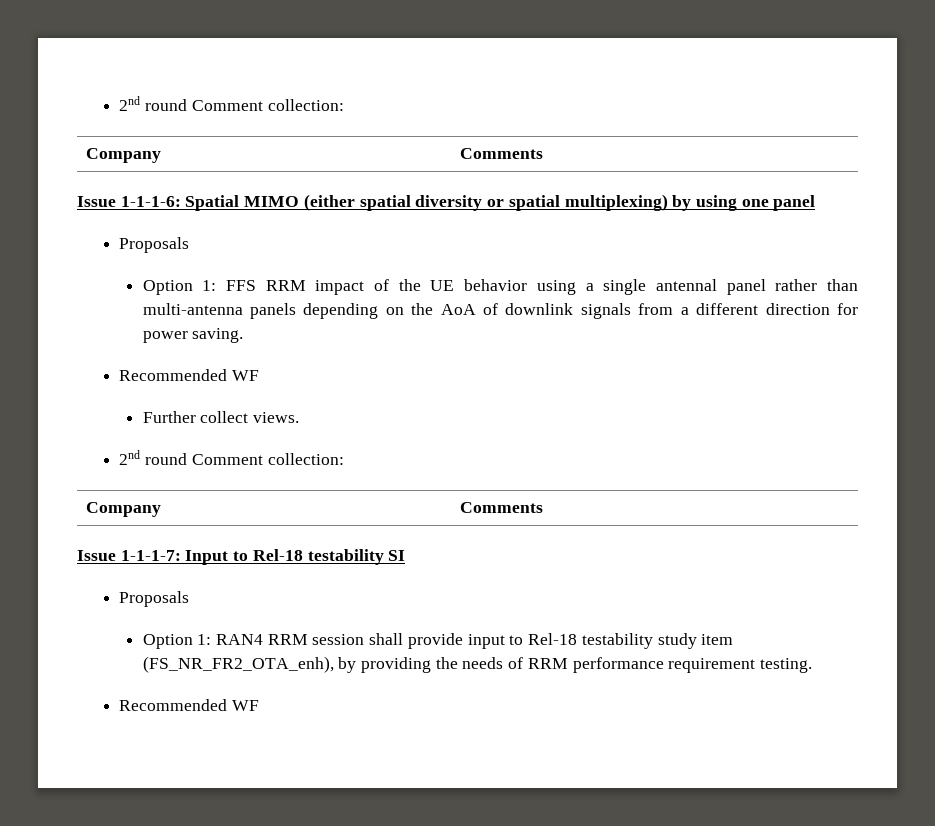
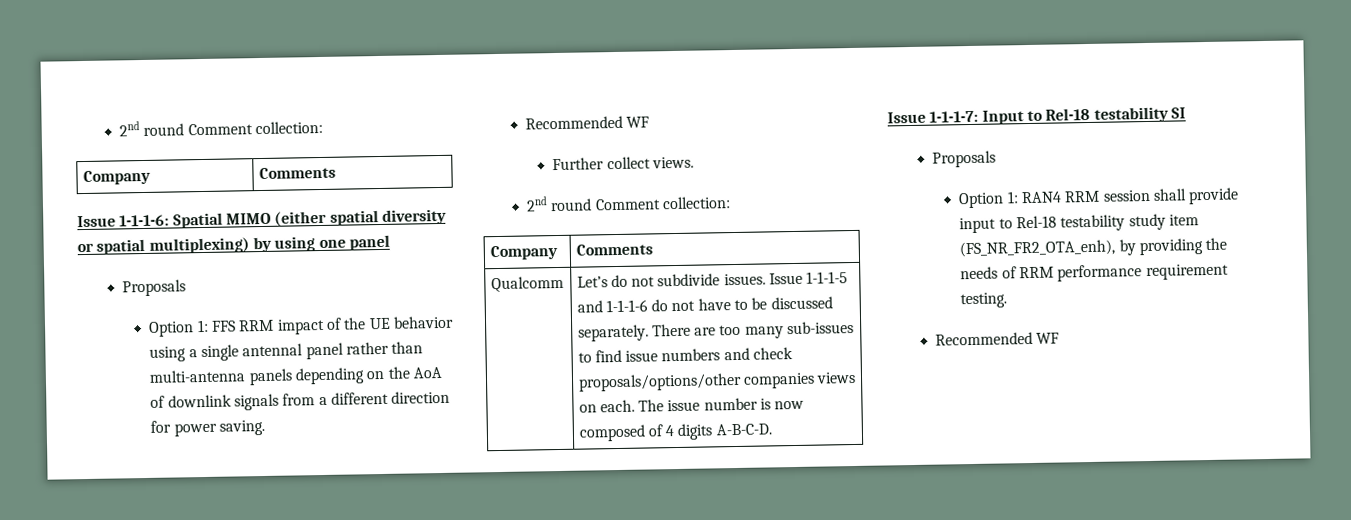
+ Qualcomm | Let’s do not subdivide issues. Issue 1-1-1-5 and 1-1-1-6 do not have to be discussed separately. There are too many sub-issues to find issue numbers and check proposals/options/other companies views on each. The issue number is now composed of 4 digits A-B-C-D.

